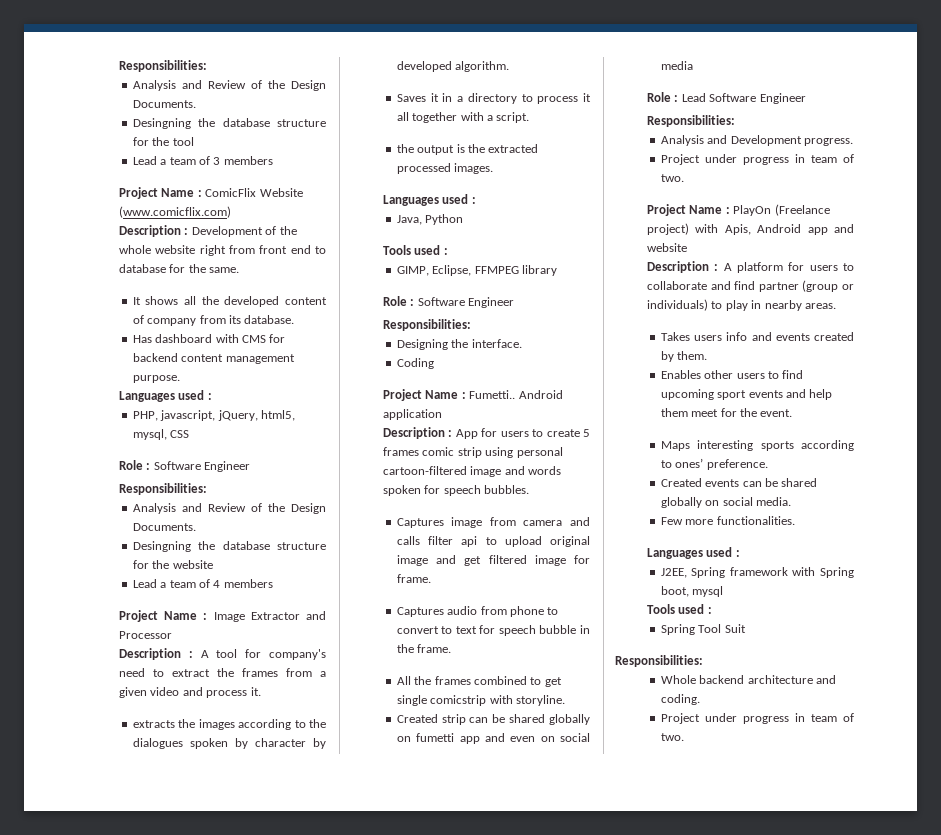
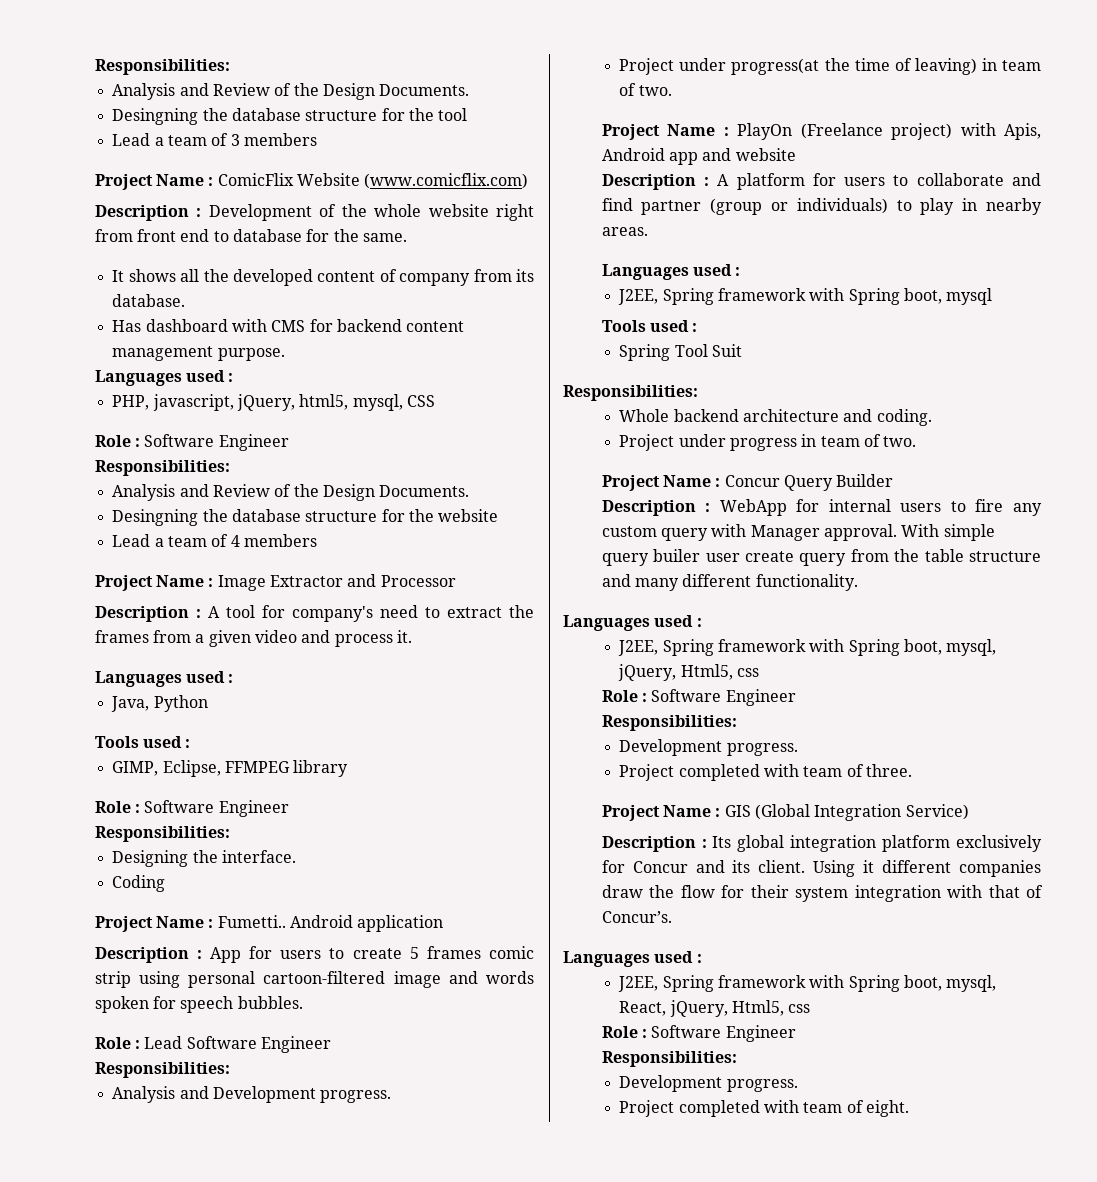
- extracts the images according to the dialogues spoken by character by developed algorithm.
- Saves it in a directory to process it all together with a script.
- the output is the extracted processed images.
- Captures image from camera and calls filter api to upload original image and get filtered image for frame.
- Captures audio from phone to convert to text for speech bubble in the frame.
- All the frames combined to get single comicstrip with storyline.
- Created strip can be shared globally on fumetti app and even on social media
  Analysis and Development progress.
- Project under progress in team of two.
+ Project under progress(at the time of leaving) in team of two.
- Takes users info and events created by them.
- Enables other users to find upcoming sport events and help them meet for the event.
- Maps interesting sports according to ones’ preference.
- Created events can be shared globally on social media.
- Few more functionalities.
+ Project Name : Concur Query Builder
+ Description : WebApp for internal users to fire any custom query with Manager approval. With simple query builer user create query from the table structure and many different functionality.
+ Languages used :
+ J2EE, Spring framework with Spring boot, mysql, jQuery, Html5, css
+ Role : Software Engineer
+ Responsibilities:
+ Development progress.
+ Project completed with team of three.
+ Project Name : GIS (Global Integration Service)
+ Description : Its global integration platform exclusively for Concur and its client. Using it different companies draw the flow for their system integration with that of Concur’s.
+ Languages used :
+ J2EE, Spring framework with Spring boot, mysql, React, jQuery, Html5, css
+ Role : Software Engineer
+ Responsibilities:
+ Development progress.
+ Project completed with team of eight.

